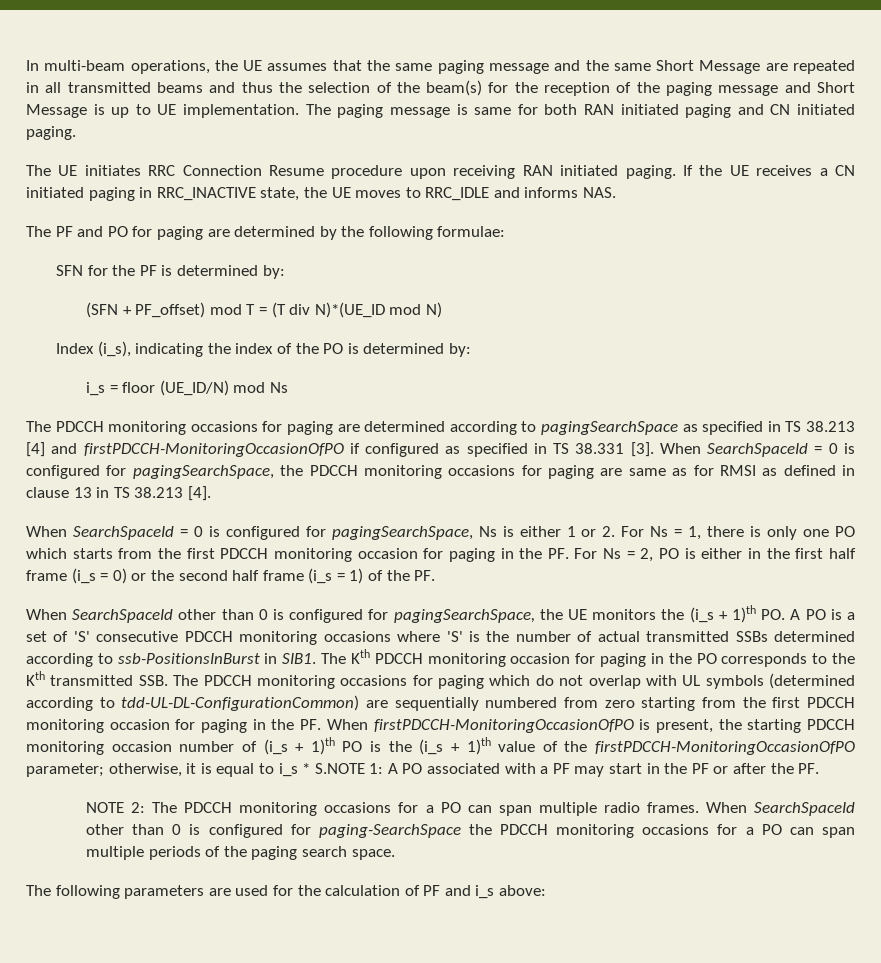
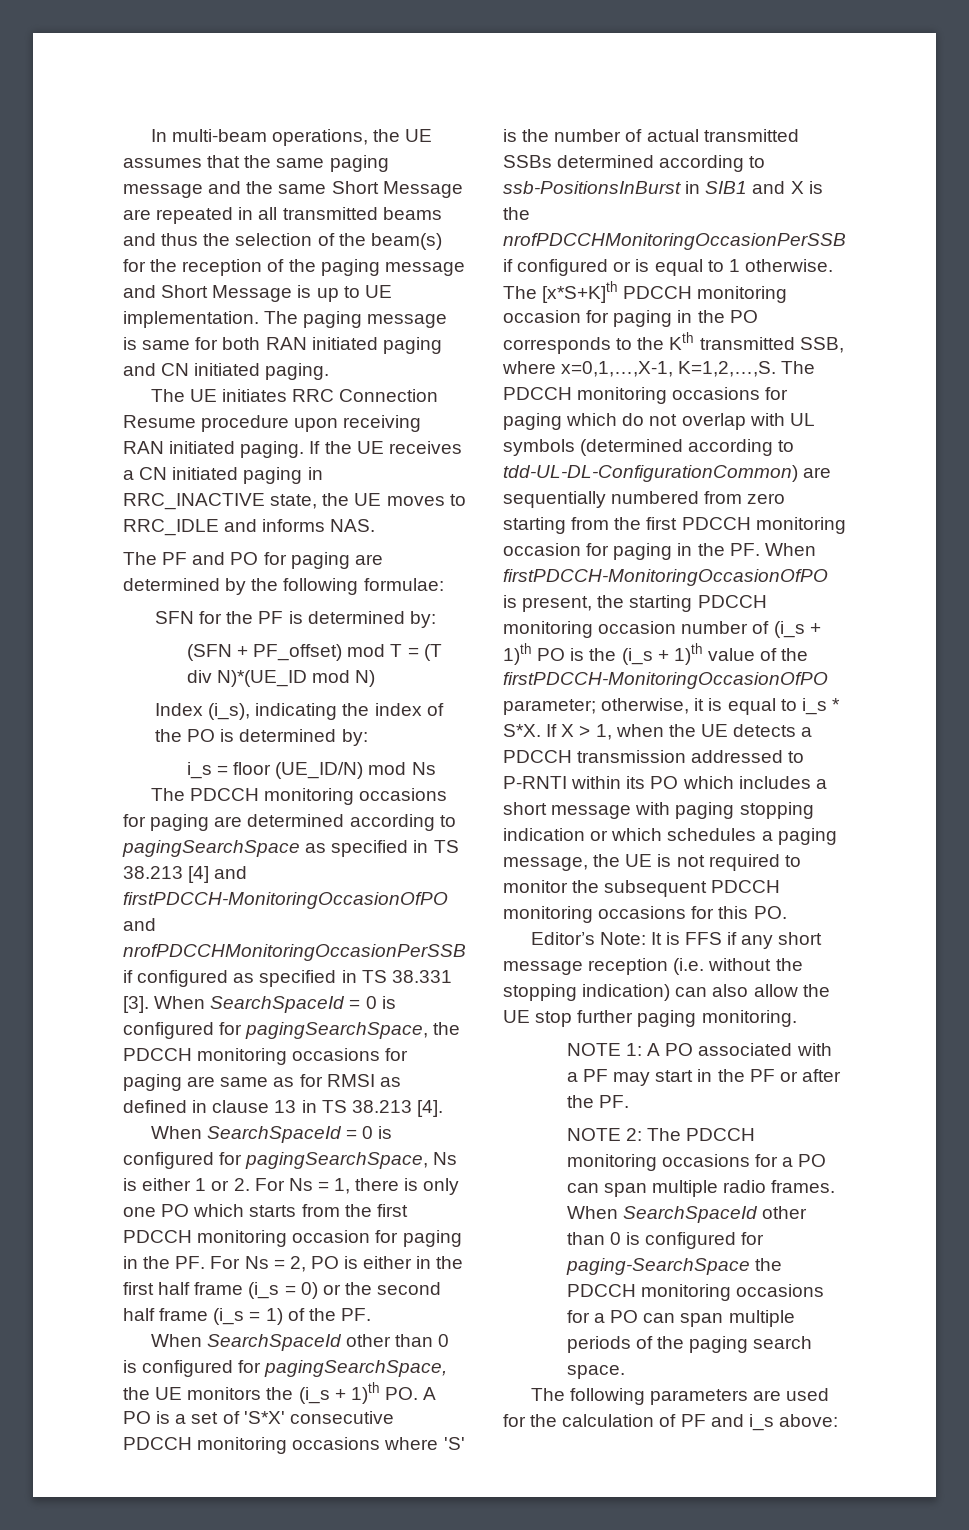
- The PDCCH monitoring occasions for paging are determined according to pagingSearchSpace as specified in TS 38.213 [4] and firstPDCCH-MonitoringOccasionOfPO if configured as specified in TS 38.331 [3].
+ The PDCCH monitoring occasions for paging are determined according to pagingSearchSpace as specified in TS 38.213 [4] and firstPDCCH-MonitoringOccasionOfPO and nrofPDCCHMonitoringOccasionPerSSB if configured as specified in TS 38.331 [3].
- When SearchSpaceId other than 0 is configured for pagingSearchSpace, the UE monitors the (i_s + 1)th PO. A PO is a set of 'S' consecutive PDCCH monitoring occasions where 'S' is the number of actual transmitted SSBs determined according to ssb-PositionsInBurst in SIB1. The Kth PDCCH monitoring occasion for paging in the PO corresponds to the Kth transmitted SSB. The PDCCH monitoring occasions for paging which do not overlap with UL symbols (determined according to tdd-UL-DL-ConfigurationCommon) are sequentially numbered from zero starting from the first PDCCH monitoring occasion for paging in the PF. When firstPDCCH-MonitoringOccasionOfPO is present, the starting PDCCH monitoring occasion number of (i_s + 1)th PO is the (i_s + 1)th value of the firstPDCCH-MonitoringOccasionOfPO parameter;
+ When SearchSpaceId other than 0 is configured for pagingSearchSpace, the UE monitors the (i_s + 1)th PO. A PO is a set of 'S*X' consecutive PDCCH monitoring occasions where 'S' is the number of actual transmitted SSBs determined according to ssb-PositionsInBurst in SIB1 and X is the nrofPDCCHMonitoringOccasionPerSSB if configured or is equal to 1 otherwise. The [x*S+K]th PDCCH monitoring occasion for paging in the PO corresponds to the Kth transmitted SSB, where x=0,1,…,X-1, K=1,2,…,S. The PDCCH monitoring occasions for paging which do not overlap with UL symbols (determined according to tdd-UL-DL-ConfigurationCommon) are sequentially numbered from zero starting from the first PDCCH monitoring occasion for paging in the PF. When firstPDCCH-MonitoringOccasionOfPO is present, the starting PDCCH monitoring occasion number of (i_s + 1)th PO is the (i_s + 1)th value of the firstPDCCH-MonitoringOccasionOfPO parameter;
- otherwise, it is equal to i_s * S.NOTE 1:
+ otherwise, it is equal to i_s * S*X. If X > 1, when the UE detects a PDCCH transmission addressed to P-RNTI within its PO which includes a short message with paging stopping indication or which schedules a paging message, the UE is not required to monitor the subsequent PDCCH monitoring occasions for this PO.
+ Editor’s Note: It is FFS if any short message reception (i.e. without the stopping indication) can also allow the UE stop further paging monitoring.
+ NOTE 1:

